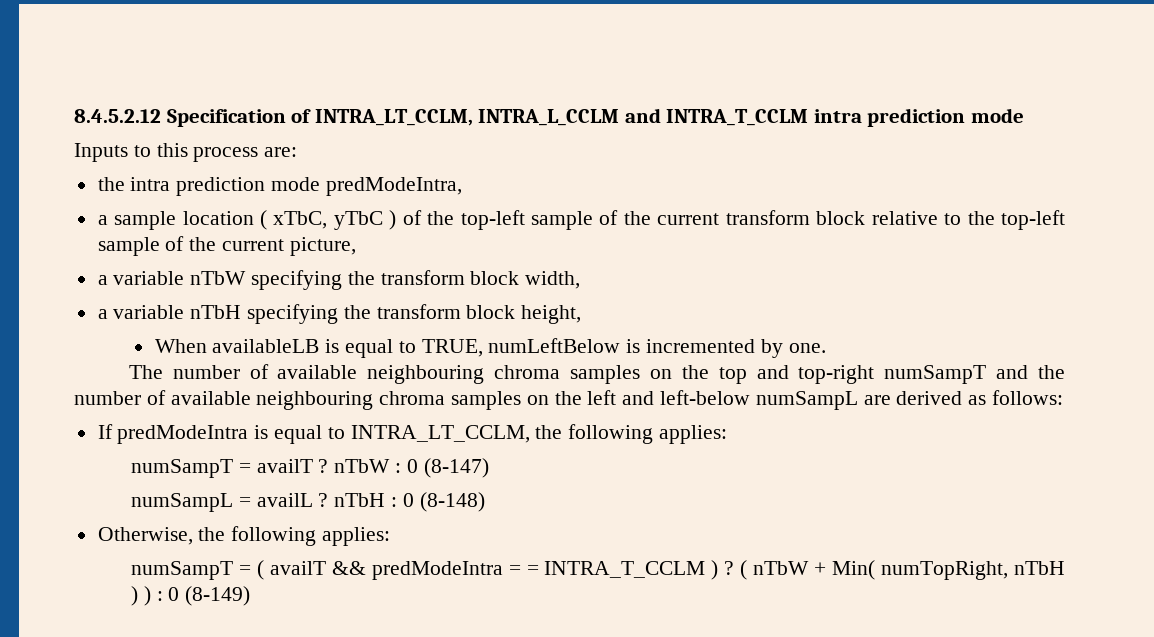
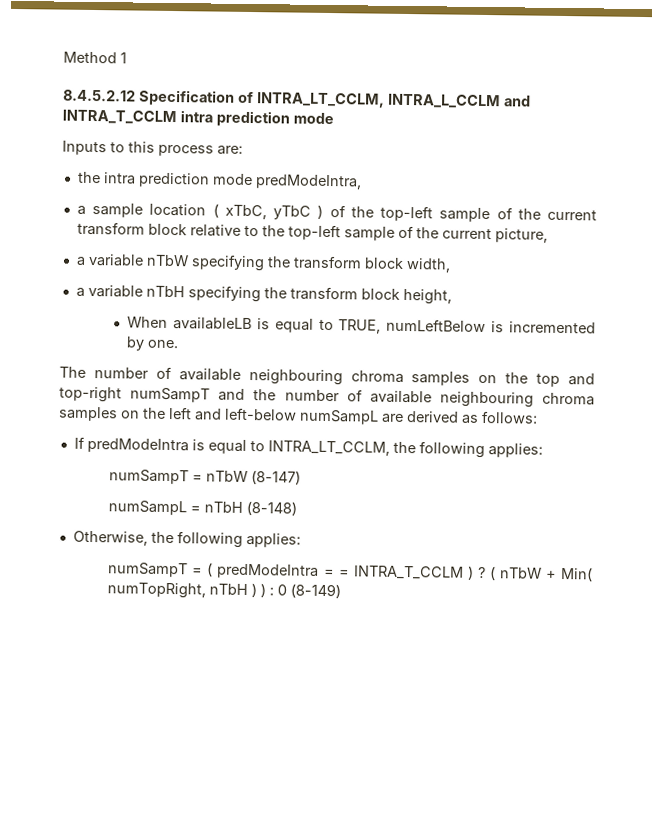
+ Method 1
- numSampT = availT ? nTbW : 0 (8-147)
- numSampL = availL ? nTbH : 0 (8-148)
+ numSampT = nTbW (8-147)
+ numSampL = nTbH (8-148)
- numSampT = ( availT && predModeIntra = = INTRA_T_CCLM ) ?
+ numSampT = ( predModeIntra = = INTRA_T_CCLM ) ?

